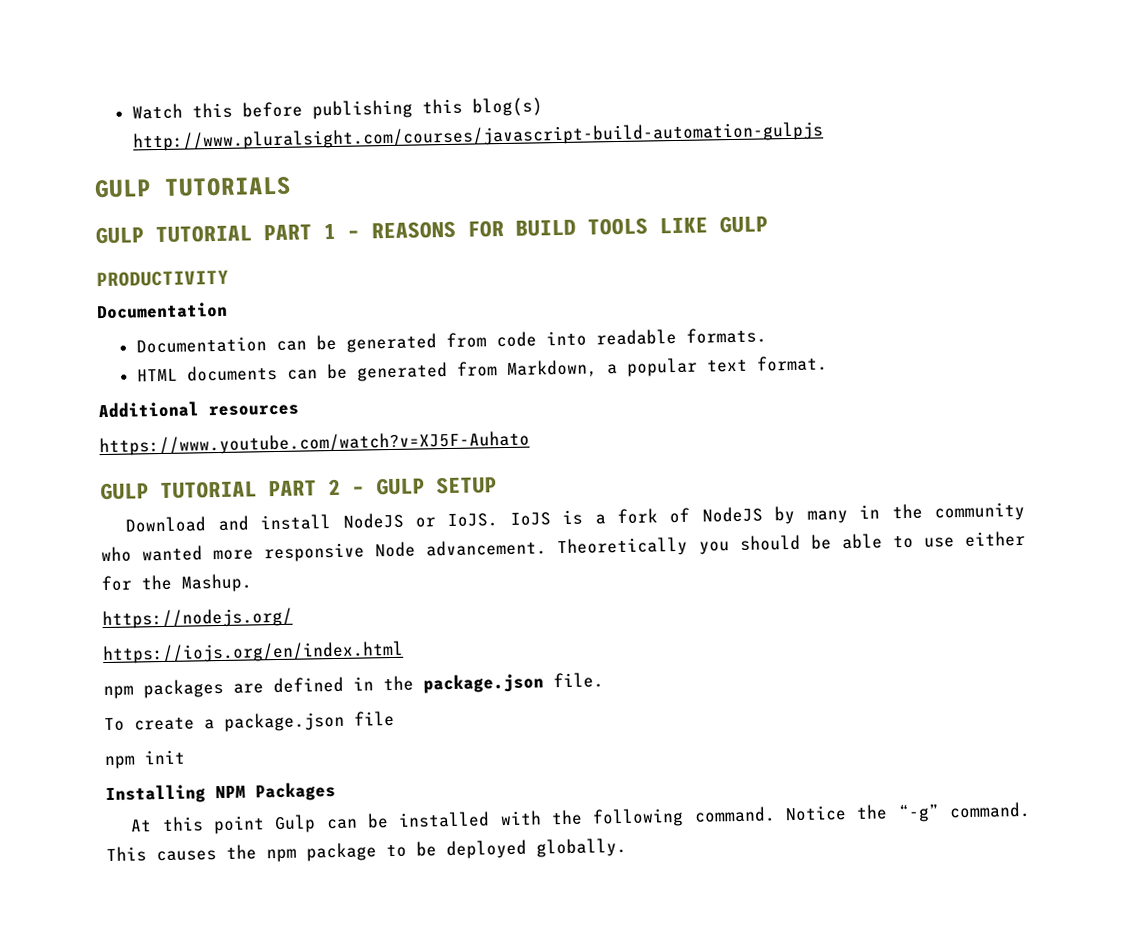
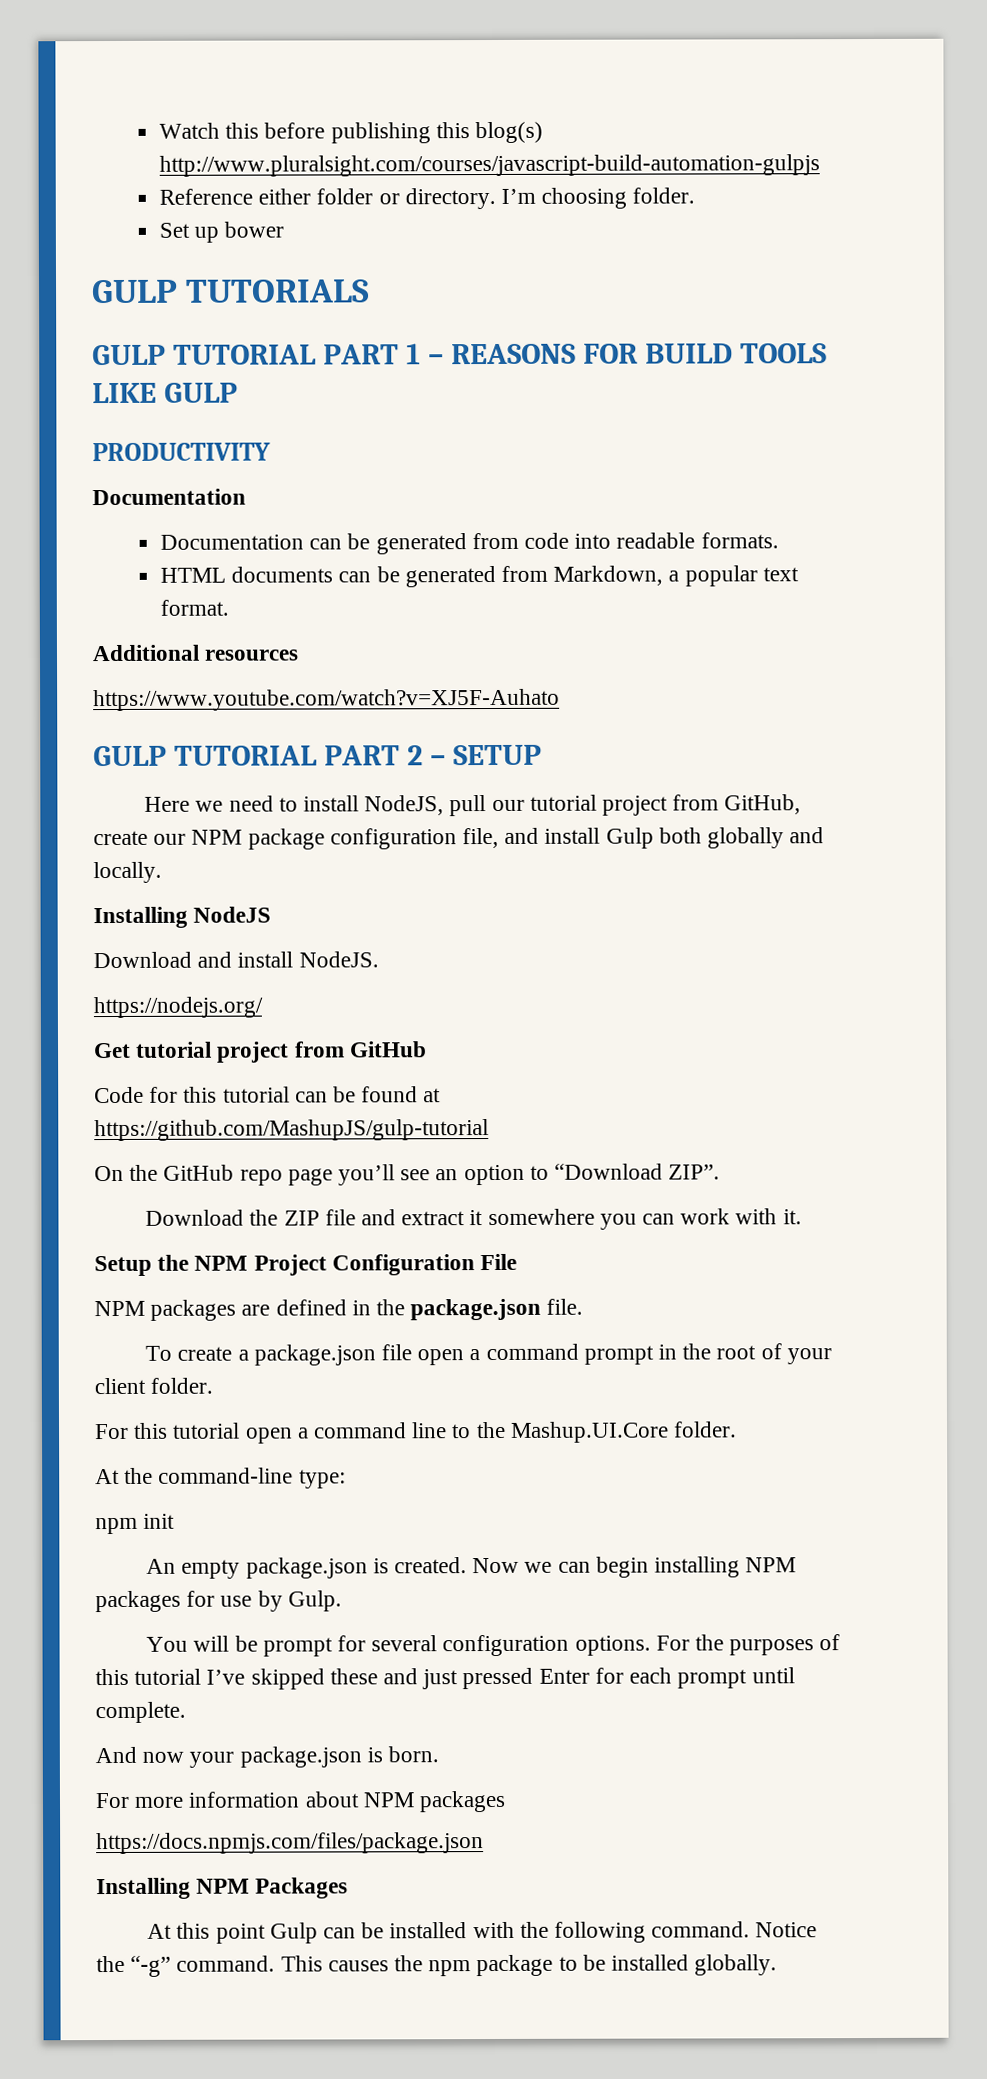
+ Reference either folder or directory. I’m choosing folder.
+ Set up bower
- GULP TUTORIAL PART 2 – GULP SETUP
+ GULP TUTORIAL PART 2 – SETUP
- Download and install NodeJS or IoJS. IoJS is a fork of NodeJS by many in the community who wanted more responsive Node advancement. Theoretically you should be able to use either for the Mashup.
+ Here we need to install NodeJS, pull our tutorial project from GitHub, create our NPM package configuration file, and install Gulp both globally and locally.
+ Installing NodeJS
+ Download and install NodeJS.
  https://nodejs.org/
- https://iojs.org/en/index.html
- npm packages are defined in the package.json file.
+ Get tutorial project from GitHub
+ Code for this tutorial can be found at
+ https://github.com/MashupJS/gulp-tutorial
+ On the GitHub repo page you’ll see an option to “Download ZIP”.
+ Download the ZIP file and extract it somewhere you can work with it.
+ Setup the NPM Project Configuration File
+ NPM packages are defined in the package.json file.
- To create a package.json file
+ To create a package.json file open a command prompt in the root of your client folder.
+ For this tutorial open a command line to the Mashup.UI.Core folder.
+ At the command-line type:
  npm init
+ An empty package.json is created. Now we can begin installing NPM packages for use by Gulp.
+ You will be prompt for several configuration options. For the purposes of this tutorial I’ve skipped these and just pressed Enter for each prompt until complete.
+ And now your package.json is born.
+ For more information about NPM packages
+ https://docs.npmjs.com/files/package.json
- This causes the npm package to be deployed globally.
+ This causes the npm package to be installed globally.

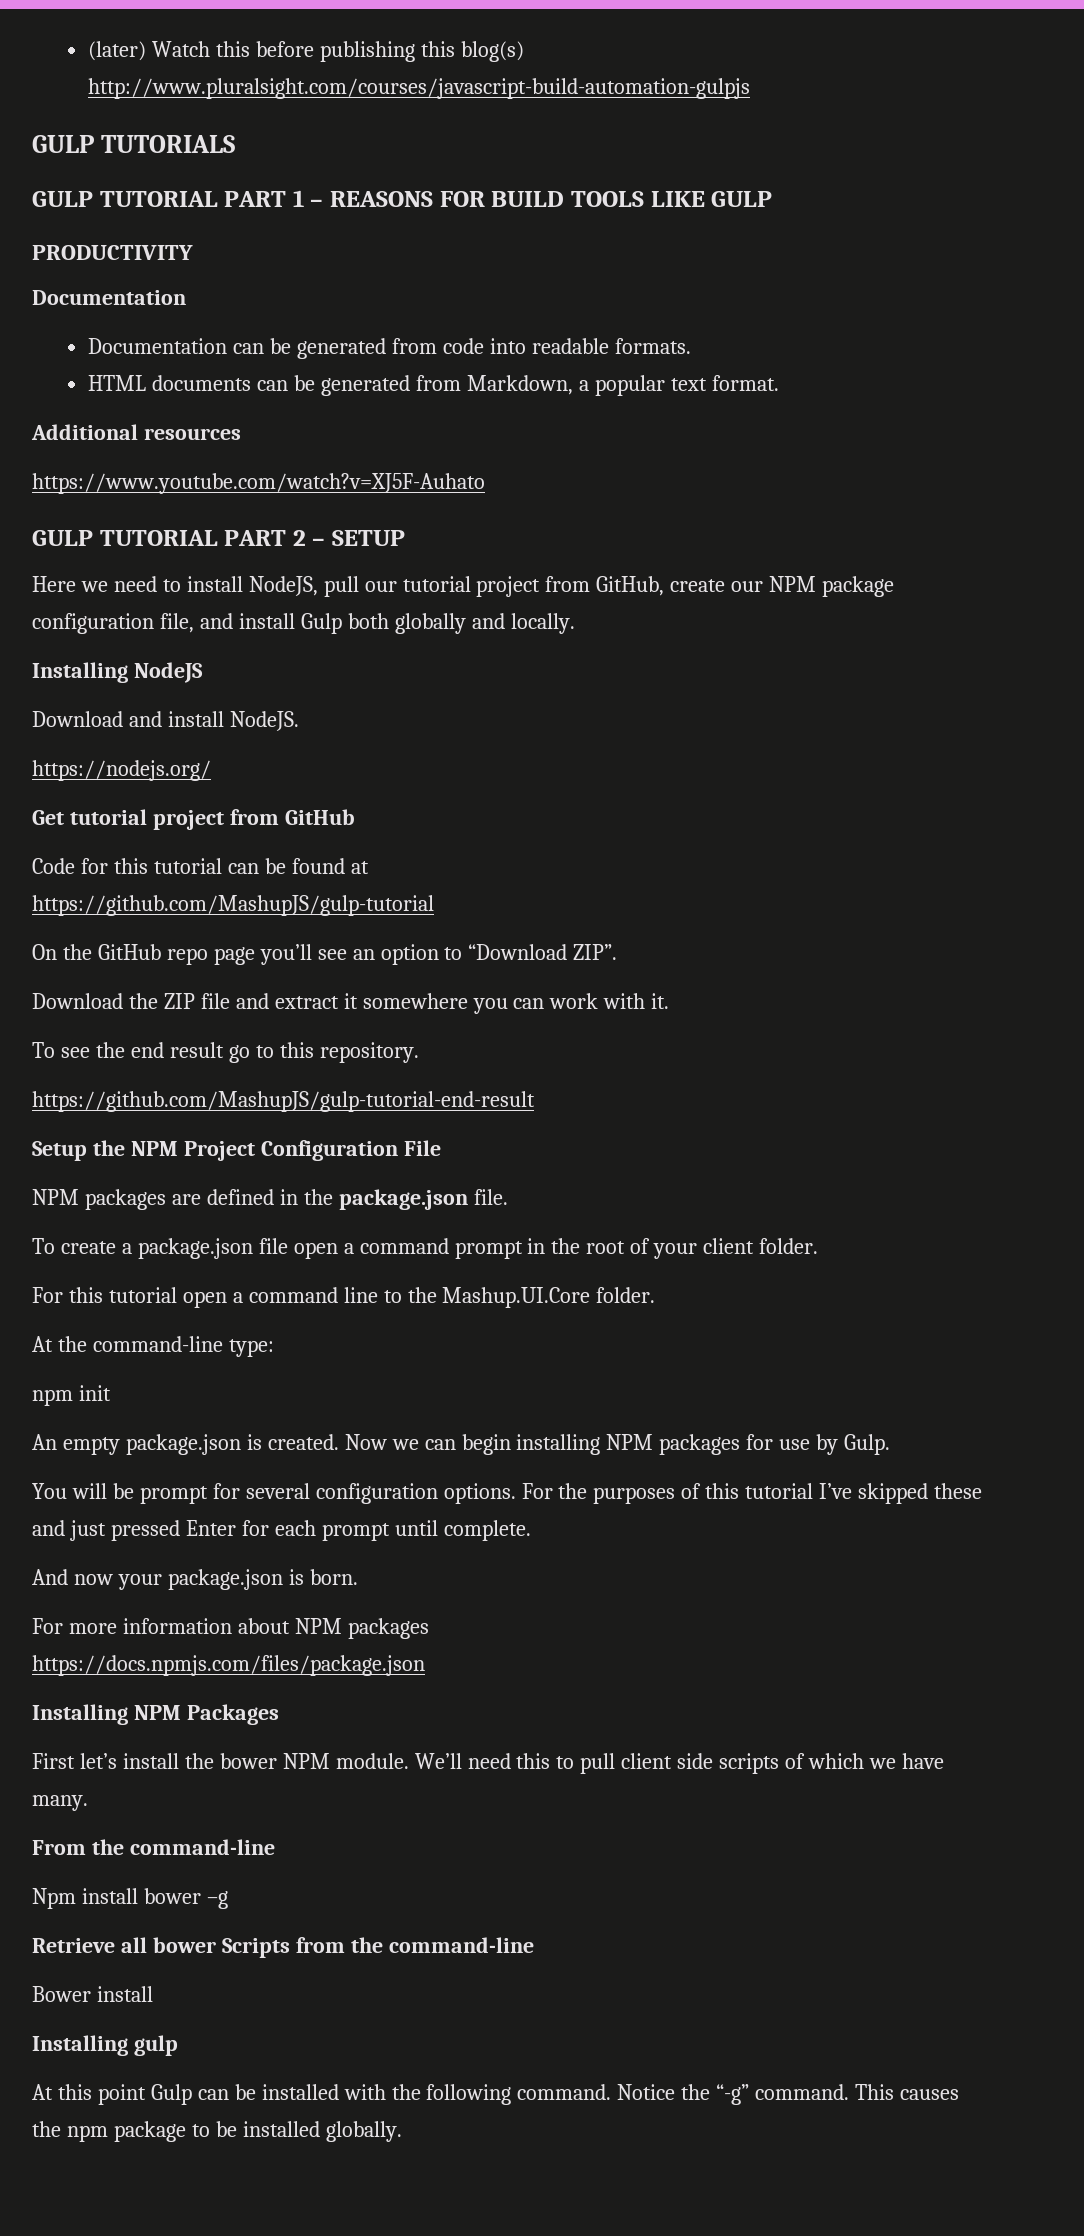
- Watch this before publishing this blog(s) http://www.pluralsight.com/courses/javascript-build-automation-gulpjs
+ (later) Watch this before publishing this blog(s) http://www.pluralsight.com/courses/javascript-build-automation-gulpjs
- Reference either folder or directory. I’m choosing folder.
- Set up bower
+ To see the end result go to this repository.
+ https://github.com/MashupJS/gulp-tutorial-end-result
+ First let’s install the bower NPM module. We’ll need this to pull client side scripts of which we have many.
+ From the command-line
+ Npm install bower –g
+ Retrieve all bower Scripts from the command-line
+ Bower install
+ Installing gulp

